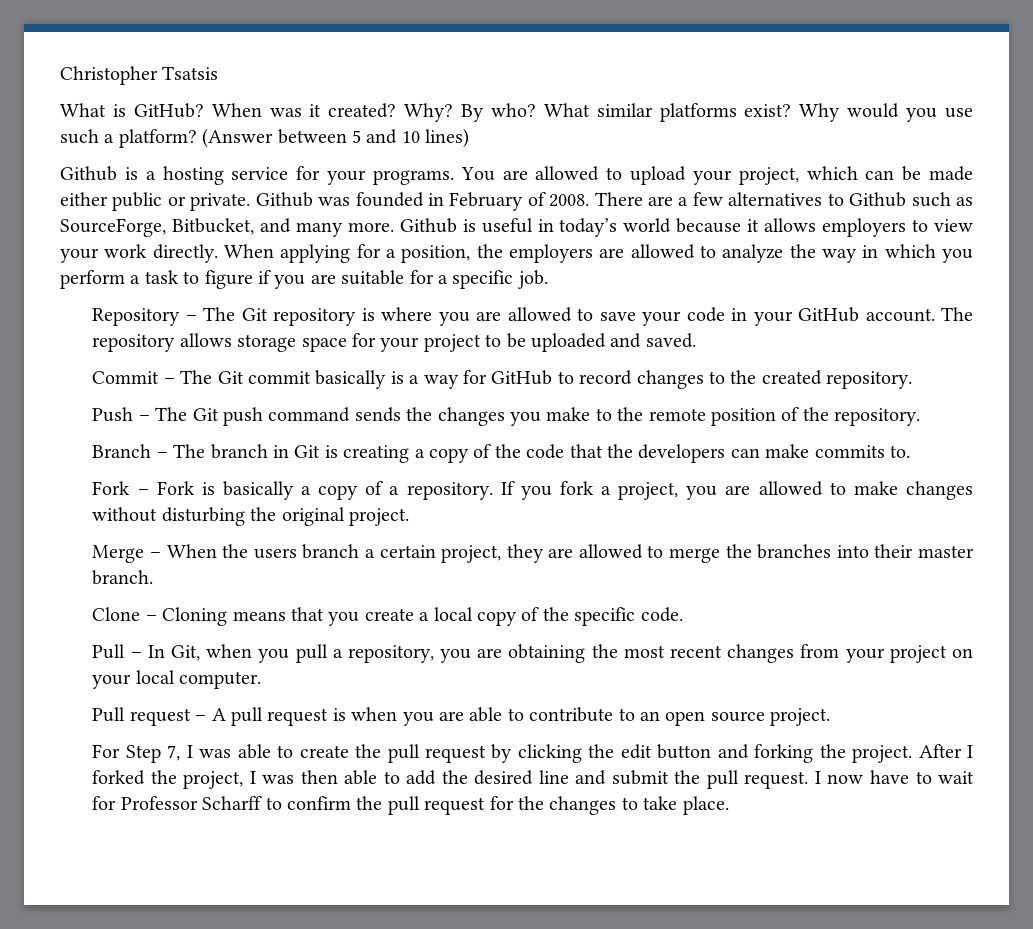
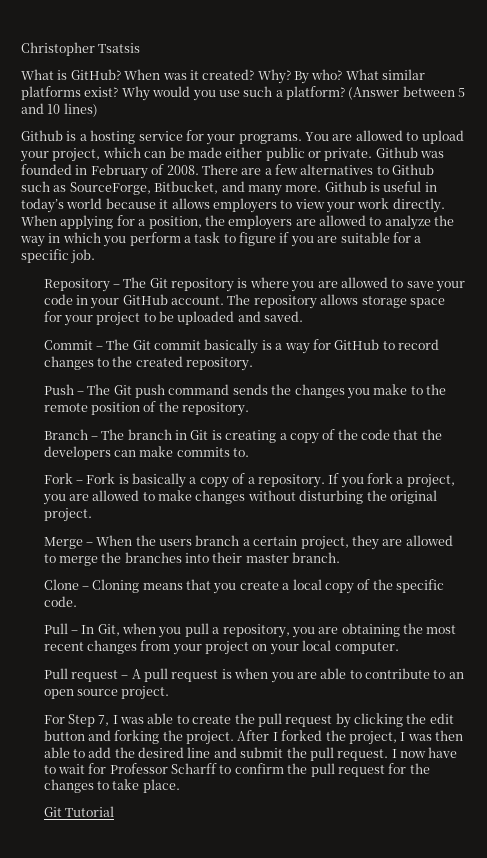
+ Git Tutorial

